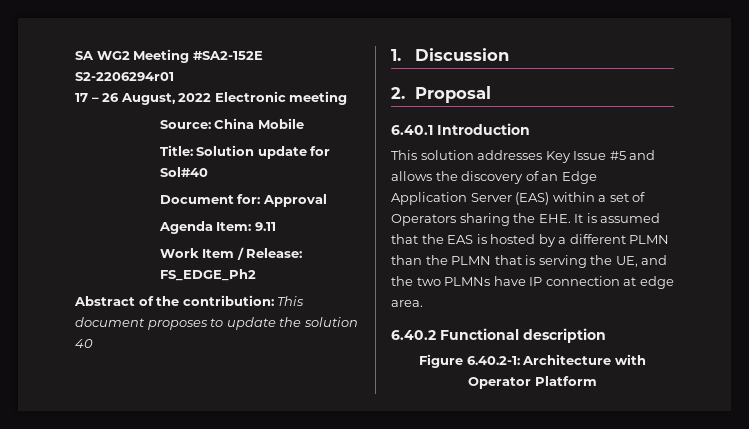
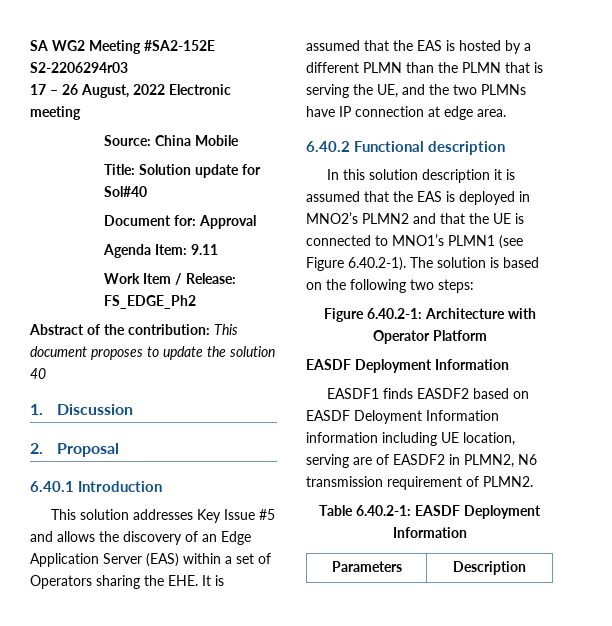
- SA WG2 Meeting #SA2-152E S2-2206294r01
+ SA WG2 Meeting #SA2-152E S2-2206294r03
+ In this solution description it is assumed that the EAS is deployed in MNO2’s PLMN2 and that the UE is connected to MNO1’s PLMN1 (see Figure 6.40.2-1). The solution is based on the following two steps:
  Figure 6.40.2-1: Architecture with Operator Platform
+ EASDF Deployment Information
+ EASDF1 finds EASDF2 based on EASDF Deloyment Information information including UE location, serving are of EASDF2 in PLMN2, N6 transmission requirement of PLMN2.
+ Table 6.40.2-1: EASDF Deployment Information
+ Parameters | Description

